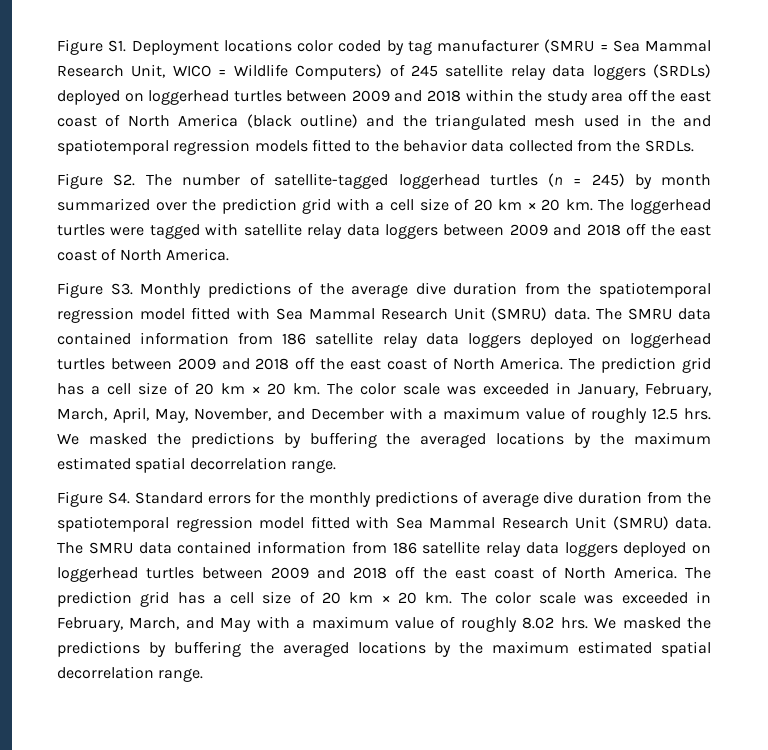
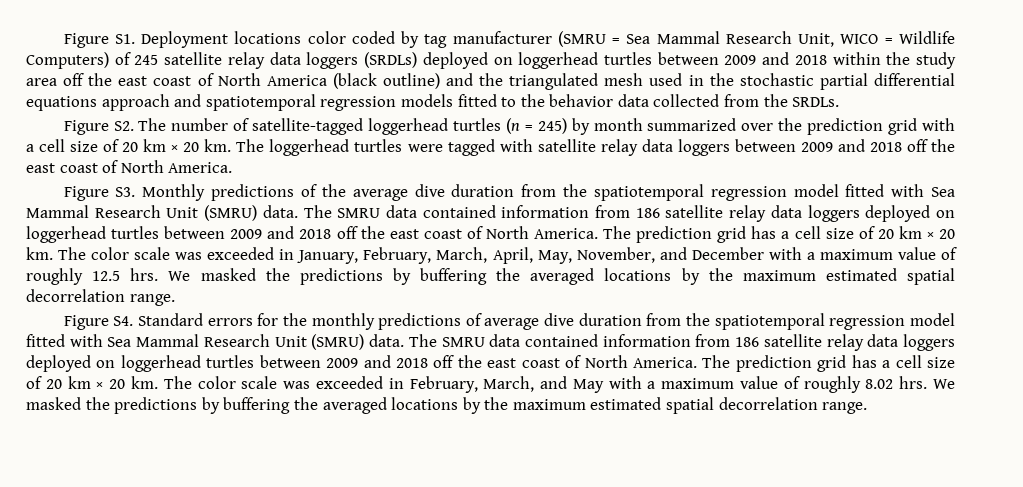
- Figure S1. Deployment locations color coded by tag manufacturer (SMRU = Sea Mammal Research Unit, WICO = Wildlife Computers) of 245 satellite relay data loggers (SRDLs) deployed on loggerhead turtles between 2009 and 2018 within the study area off the east coast of North America (black outline) and the triangulated mesh used in the and spatiotemporal regression models fitted to the behavior data collected from the SRDLs.
+ Figure S1. Deployment locations color coded by tag manufacturer (SMRU = Sea Mammal Research Unit, WICO = Wildlife Computers) of 245 satellite relay data loggers (SRDLs) deployed on loggerhead turtles between 2009 and 2018 within the study area off the east coast of North America (black outline) and the triangulated mesh used in the stochastic partial differential equations approach and spatiotemporal regression models fitted to the behavior data collected from the SRDLs.

